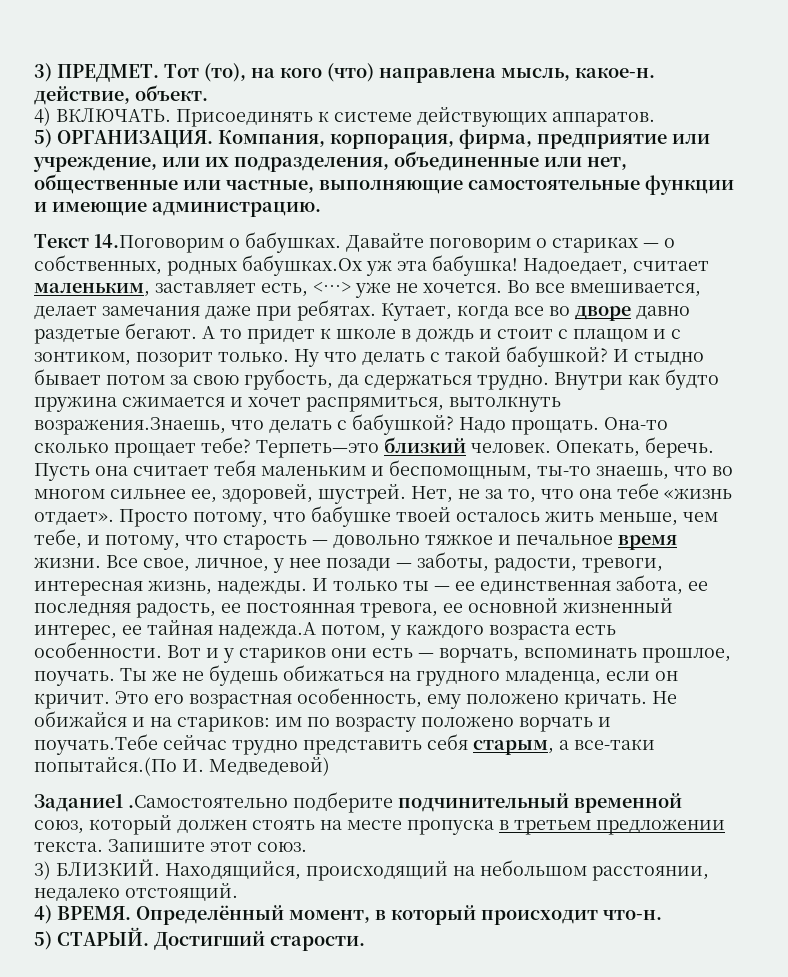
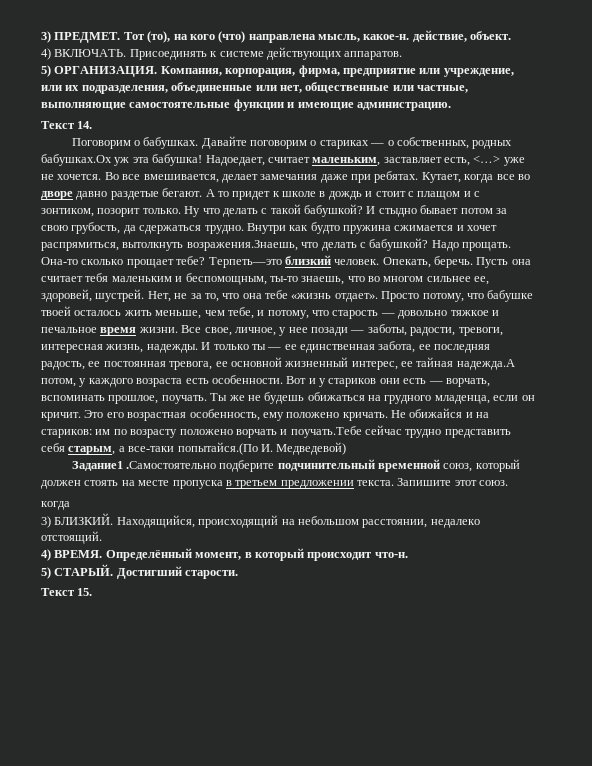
- Текст 14.Поговорим о бабушках.
+ Текст 14.
+ Поговорим о бабушках.
  Запишите этот союз.
+ когда
+ Текст 15.

